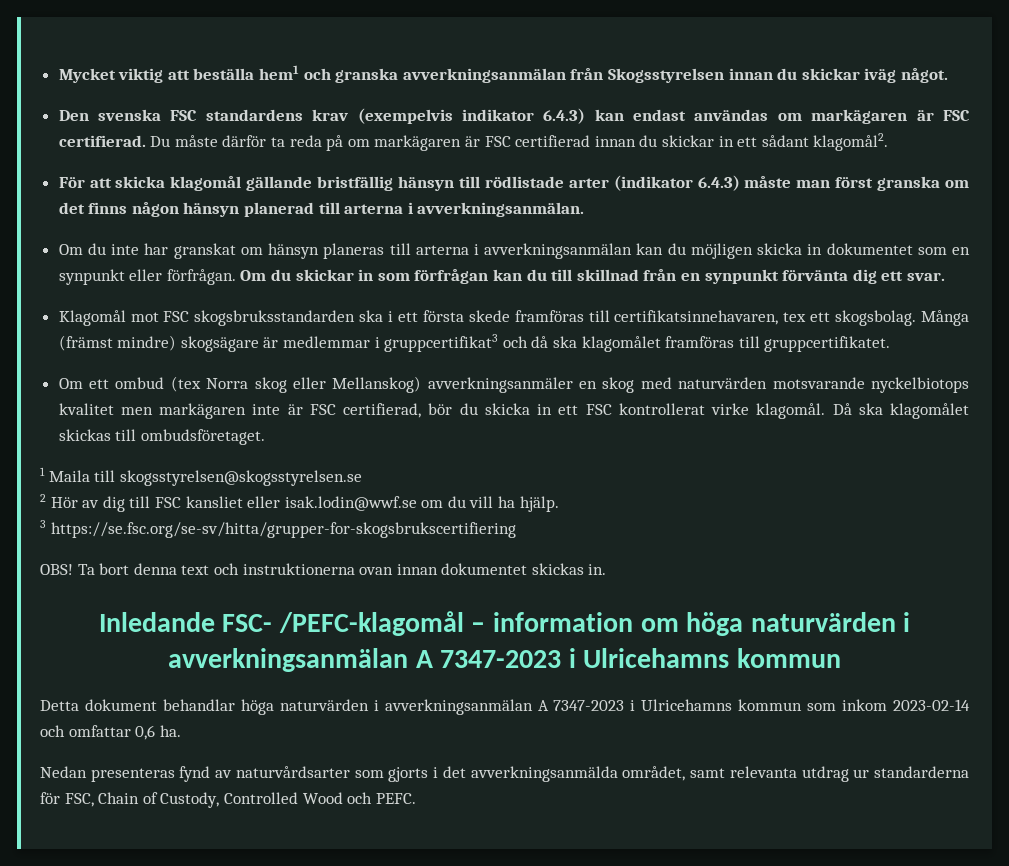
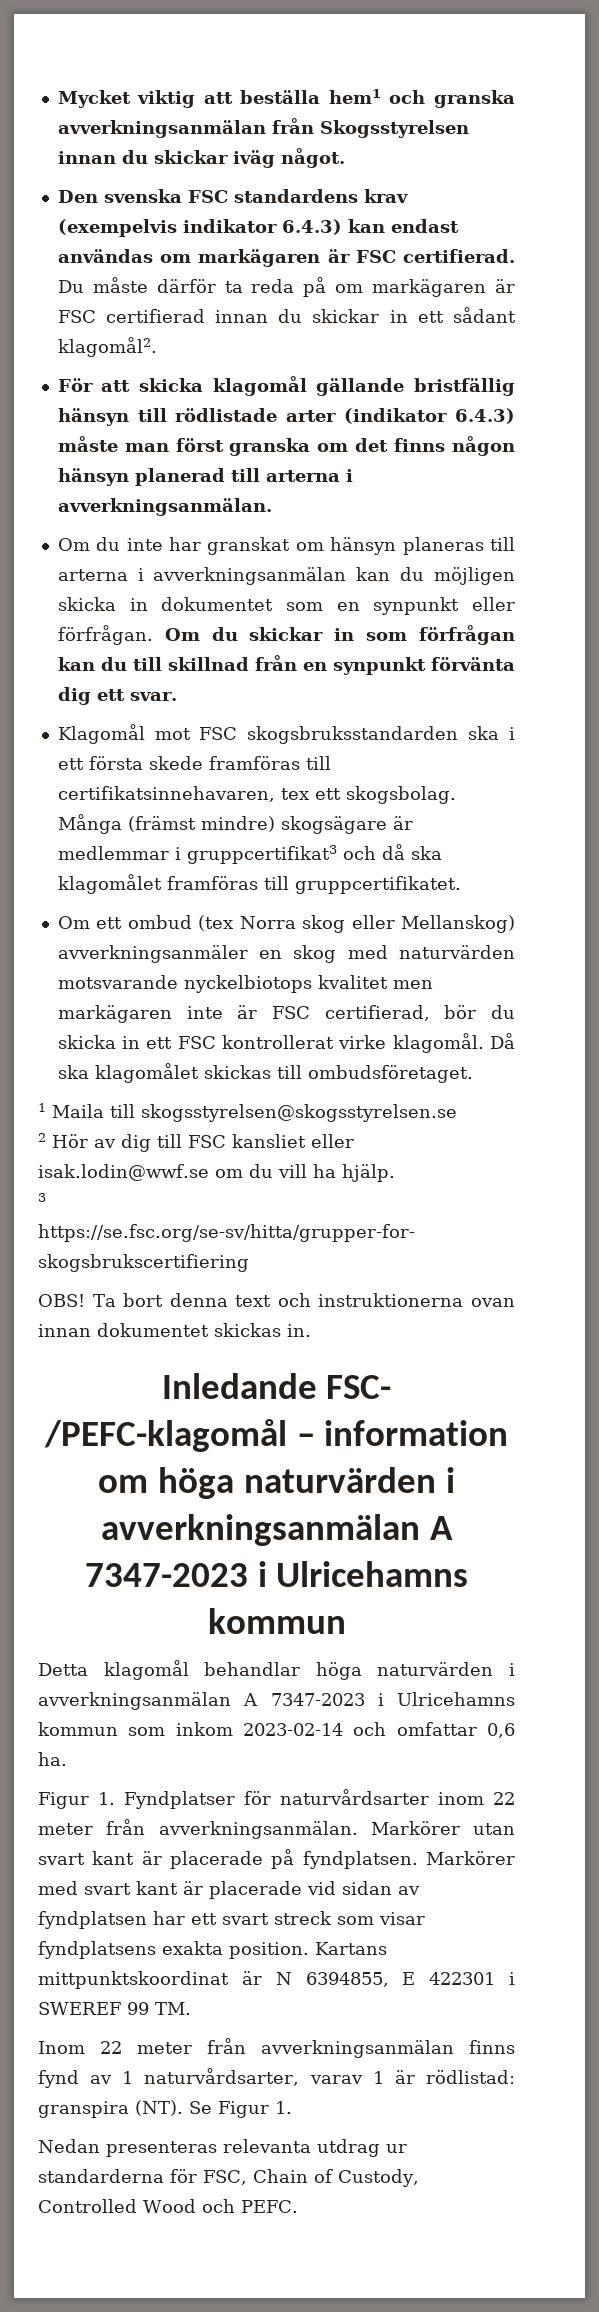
- Detta dokument behandlar höga naturvärden i avverkningsanmälan A 7347-2023 i Ulricehamns kommun som inkom 2023-02-14 och omfattar 0,6 ha.
+ Detta klagomål behandlar höga naturvärden i avverkningsanmälan A 7347-2023 i Ulricehamns kommun som inkom 2023-02-14 och omfattar 0,6 ha.
- Nedan presenteras fynd av naturvårdsarter som gjorts i det avverkningsanmälda området, samt relevanta utdrag ur standarderna för FSC, Chain of Custody, Controlled Wood och PEFC.
+ Figur 1. Fyndplatser för naturvårdsarter inom 22 meter från avverkningsanmälan. Markörer utan svart kant är placerade på fyndplatsen. Markörer med svart kant är placerade vid sidan av fyndplatsen har ett svart streck som visar fyndplatsens exakta position. Kartans mittpunktskoordinat är N 6394855, E 422301 i SWEREF 99 TM.
+ Inom 22 meter från avverkningsanmälan finns fynd av 1 naturvårdsarter, varav 1 är rödlistad: granspira (NT). Se Figur 1.
+ Nedan presenteras relevanta utdrag ur standarderna för FSC, Chain of Custody, Controlled Wood och PEFC.

